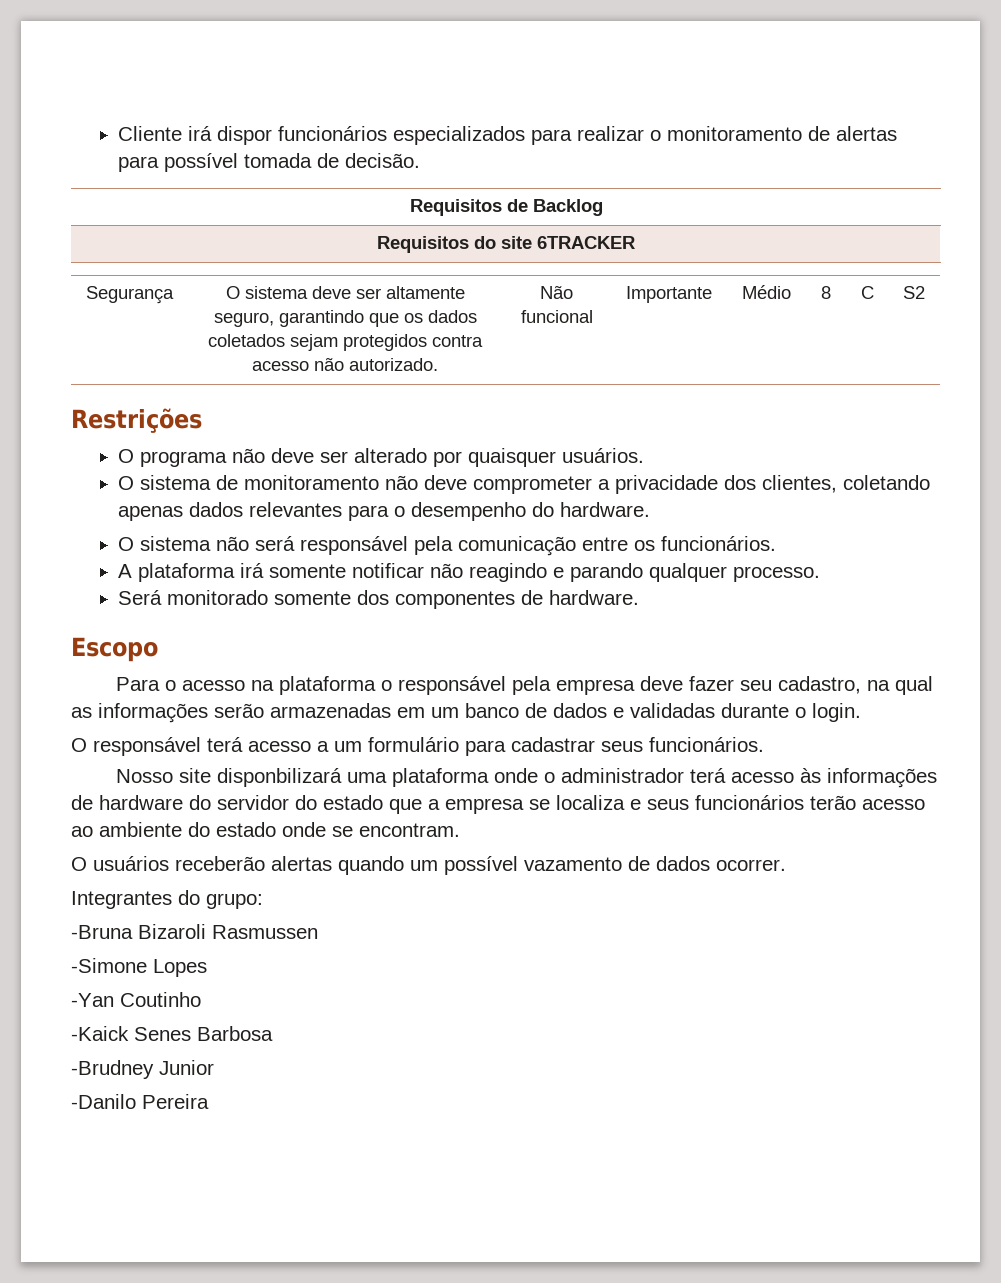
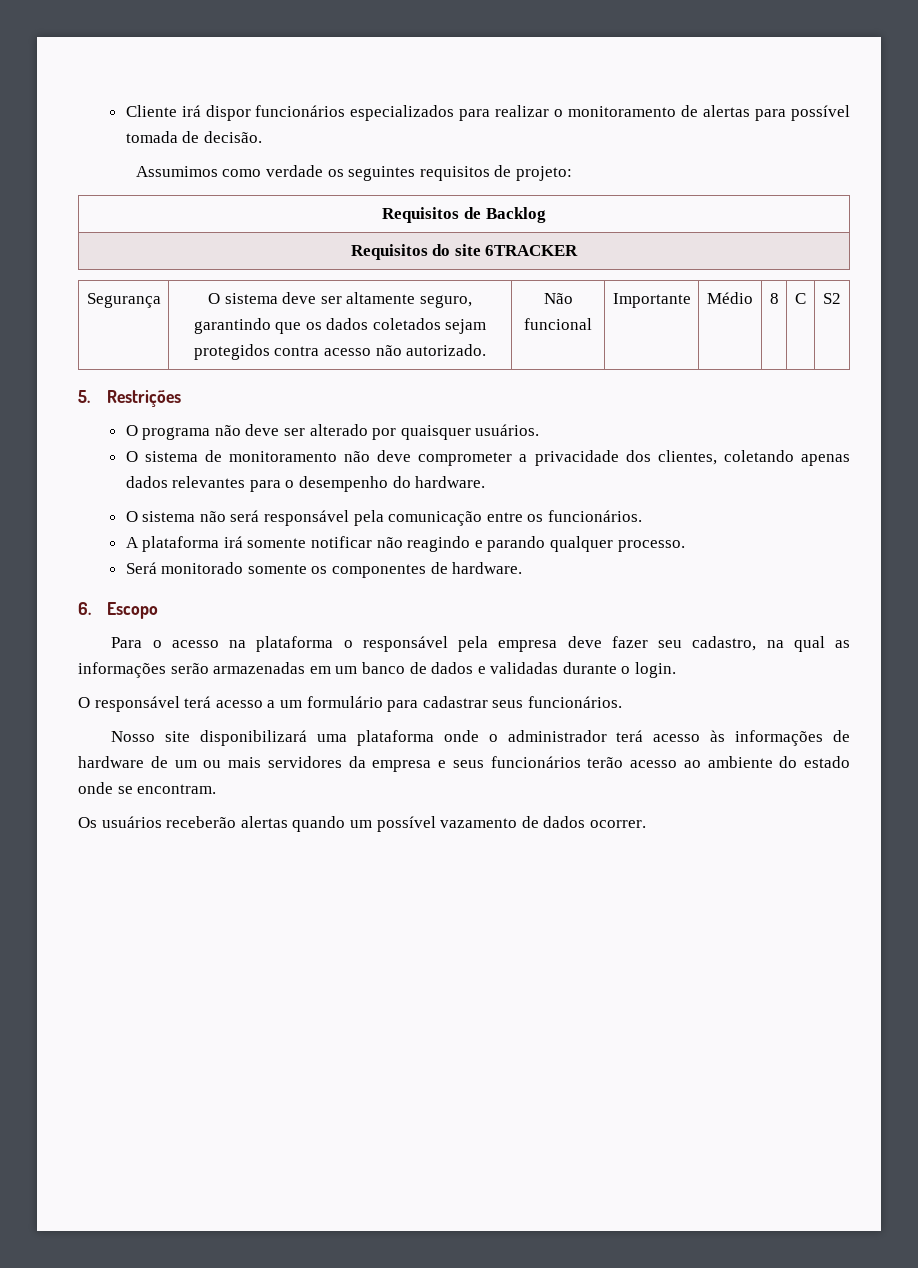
+ Assumimos como verdade os seguintes requisitos de projeto:
- Restrições
+ 5. Restrições
- Será monitorado somente dos componentes de hardware.
+ Será monitorado somente os componentes de hardware.
- Escopo
+ 6. Escopo
- Nosso site disponbilizará uma plataforma onde o administrador terá acesso às informações de hardware do servidor do estado que a empresa se localiza e seus funcionários terão acesso ao ambiente do estado onde se encontram.
+ Nosso site disponibilizará uma plataforma onde o administrador terá acesso às informações de hardware de um ou mais servidores da empresa e seus funcionários terão acesso ao ambiente do estado onde se encontram.
- O usuários receberão alertas quando um possível vazamento de dados ocorrer.
+ Os usuários receberão alertas quando um possível vazamento de dados ocorrer.
- Integrantes do grupo:
- -Bruna Bizaroli Rasmussen
- -Simone Lopes
- -Yan Coutinho
- -Kaick Senes Barbosa
- -Brudney Junior
- -Danilo Pereira

